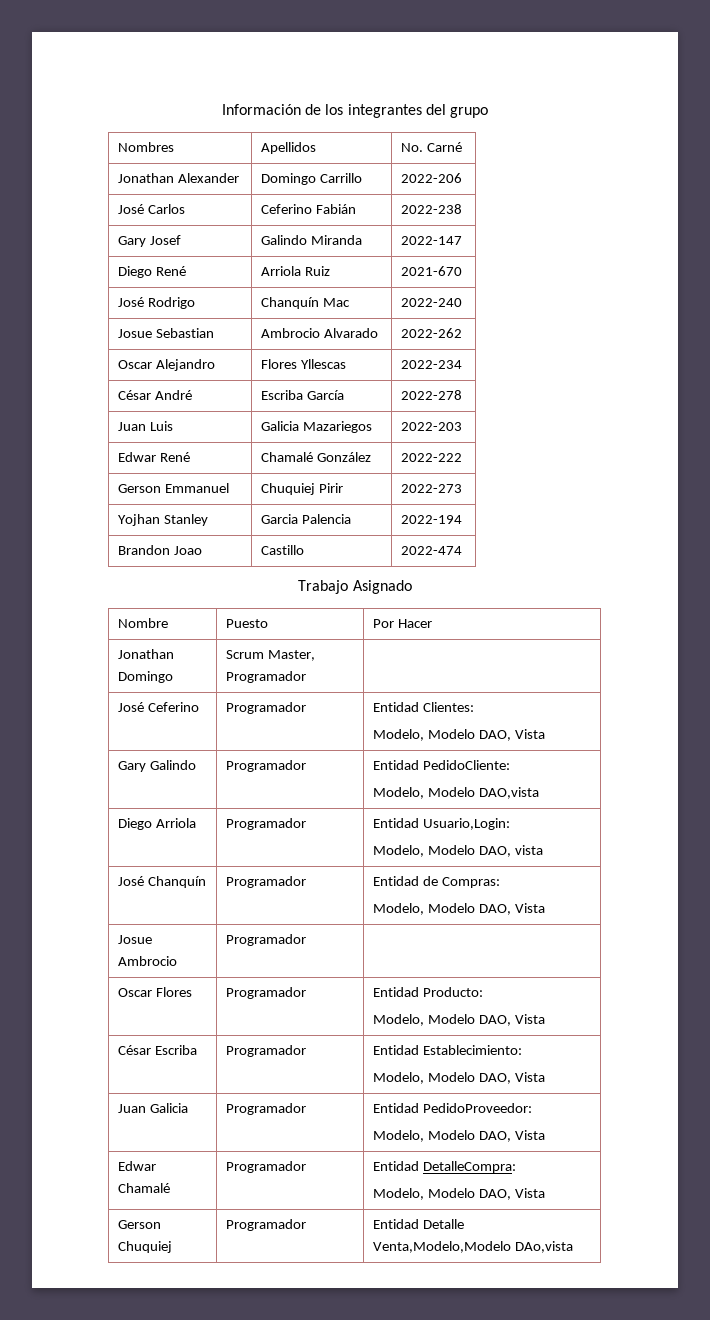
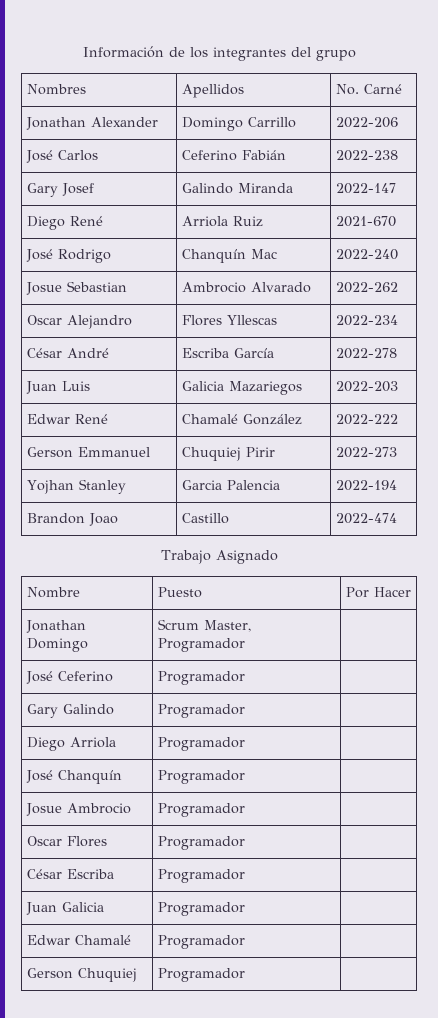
- José Ceferino | Programador | Entidad Clientes:
- Modelo, Modelo DAO, Vista
- Gary Galindo | Programador | Entidad PedidoCliente:
- Modelo, Modelo DAO,vista
- Diego Arriola | Programador | Entidad Usuario,Login:
- Modelo, Modelo DAO, vista
- José Chanquín | Programador | Entidad de Compras:
- Modelo, Modelo DAO, Vista
+ José Ceferino | Programador |
+ Gary Galindo | Programador |
+ Diego Arriola | Programador |
+ José Chanquín | Programador |
- Oscar Flores | Programador | Entidad Producto:
- Modelo, Modelo DAO, Vista
- César Escriba | Programador | Entidad Establecimiento:
- Modelo, Modelo DAO, Vista
- Juan Galicia | Programador | Entidad PedidoProveedor:
- Modelo, Modelo DAO, Vista
- Edwar Chamalé | Programador | Entidad DetalleCompra:
- Modelo, Modelo DAO, Vista
+ Oscar Flores | Programador |
+ César Escriba | Programador |
+ Juan Galicia | Programador |
+ Edwar Chamalé | Programador |
- Gerson Chuquiej | Programador | Entidad Detalle Venta,Modelo,Modelo DAo,vista
+ Gerson Chuquiej | Programador |

